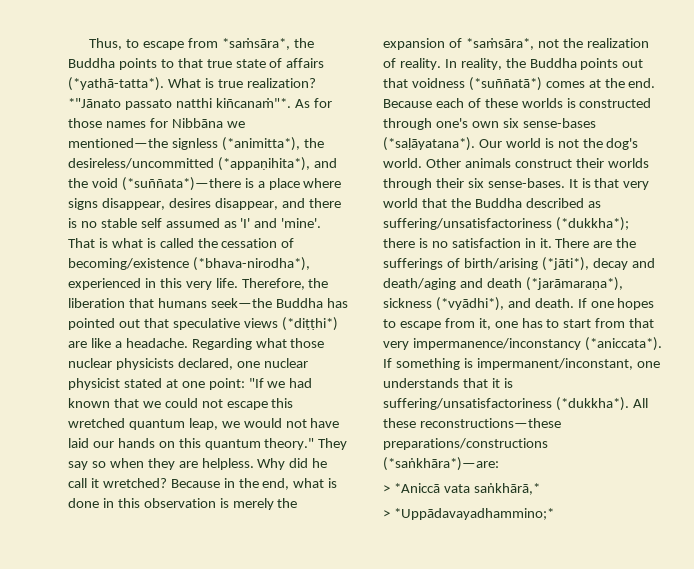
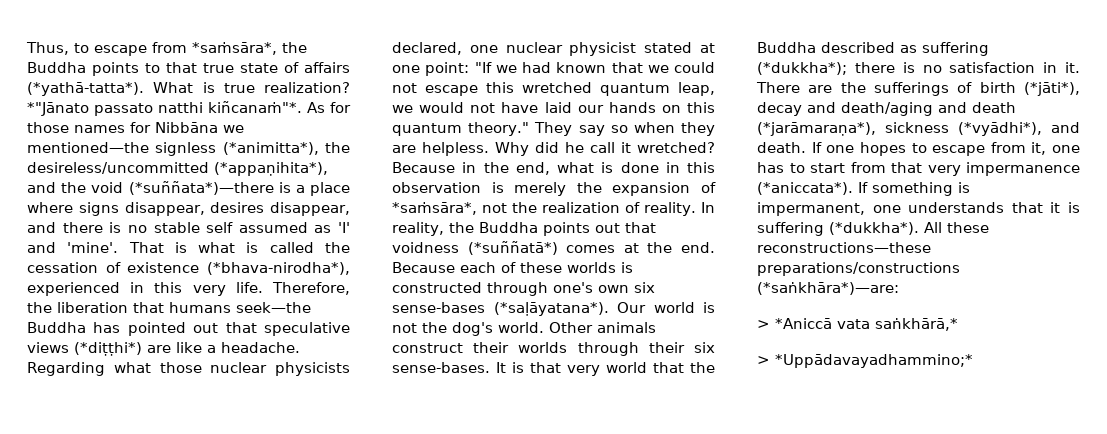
- That is what is called the cessation of becoming/existence (*bhava-nirodha*), experienced in this very life.
+ That is what is called the cessation of existence (*bhava-nirodha*), experienced in this very life.
- It is that very world that the Buddha described as suffering/unsatisfactoriness (*dukkha*); there is no satisfaction in it.
+ It is that very world that the Buddha described as suffering (*dukkha*); there is no satisfaction in it.
- There are the sufferings of birth/arising (*jāti*), decay and death/aging and death (*jarāmaraṇa*), sickness (*vyādhi*), and death.
+ There are the sufferings of birth (*jāti*), decay and death/aging and death (*jarāmaraṇa*), sickness (*vyādhi*), and death.
- If one hopes to escape from it, one has to start from that very impermanence/inconstancy (*aniccata*).
+ If one hopes to escape from it, one has to start from that very impermanence (*aniccata*).
- If something is impermanent/inconstant, one understands that it is suffering/unsatisfactoriness (*dukkha*).
+ If something is impermanent, one understands that it is suffering (*dukkha*).

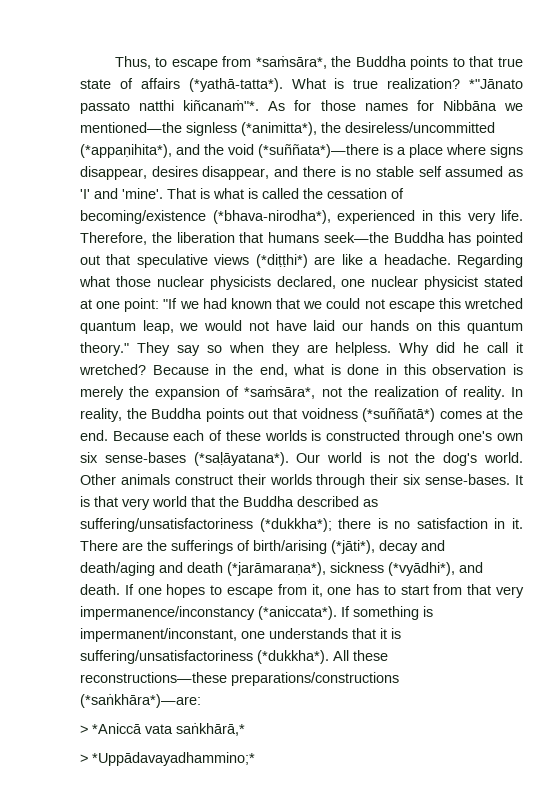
- That is what is called the cessation of existence (*bhava-nirodha*), experienced in this very life.
+ That is what is called the cessation of becoming/existence (*bhava-nirodha*), experienced in this very life.
- It is that very world that the Buddha described as suffering (*dukkha*); there is no satisfaction in it.
+ It is that very world that the Buddha described as suffering/unsatisfactoriness (*dukkha*); there is no satisfaction in it.
- There are the sufferings of birth (*jāti*), decay and death/aging and death (*jarāmaraṇa*), sickness (*vyādhi*), and death.
+ There are the sufferings of birth/arising (*jāti*), decay and death/aging and death (*jarāmaraṇa*), sickness (*vyādhi*), and death.
- If one hopes to escape from it, one has to start from that very impermanence (*aniccata*).
+ If one hopes to escape from it, one has to start from that very impermanence/inconstancy (*aniccata*).
- If something is impermanent, one understands that it is suffering (*dukkha*).
+ If something is impermanent/inconstant, one understands that it is suffering/unsatisfactoriness (*dukkha*).

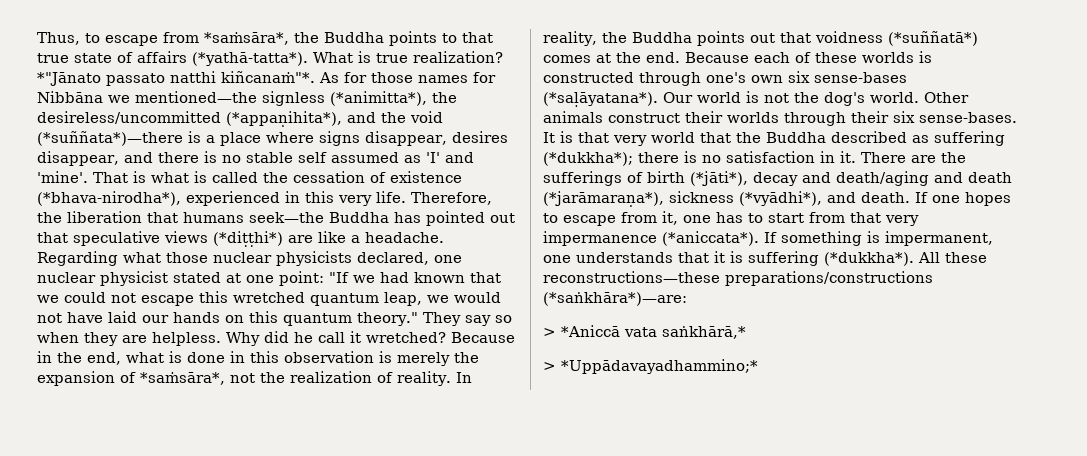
- That is what is called the cessation of becoming/existence (*bhava-nirodha*), experienced in this very life.
+ That is what is called the cessation of existence (*bhava-nirodha*), experienced in this very life.
- It is that very world that the Buddha described as suffering/unsatisfactoriness (*dukkha*); there is no satisfaction in it.
+ It is that very world that the Buddha described as suffering (*dukkha*); there is no satisfaction in it.
- There are the sufferings of birth/arising (*jāti*), decay and death/aging and death (*jarāmaraṇa*), sickness (*vyādhi*), and death.
+ There are the sufferings of birth (*jāti*), decay and death/aging and death (*jarāmaraṇa*), sickness (*vyādhi*), and death.
- If one hopes to escape from it, one has to start from that very impermanence/inconstancy (*aniccata*).
+ If one hopes to escape from it, one has to start from that very impermanence (*aniccata*).
- If something is impermanent/inconstant, one understands that it is suffering/unsatisfactoriness (*dukkha*).
+ If something is impermanent, one understands that it is suffering (*dukkha*).

